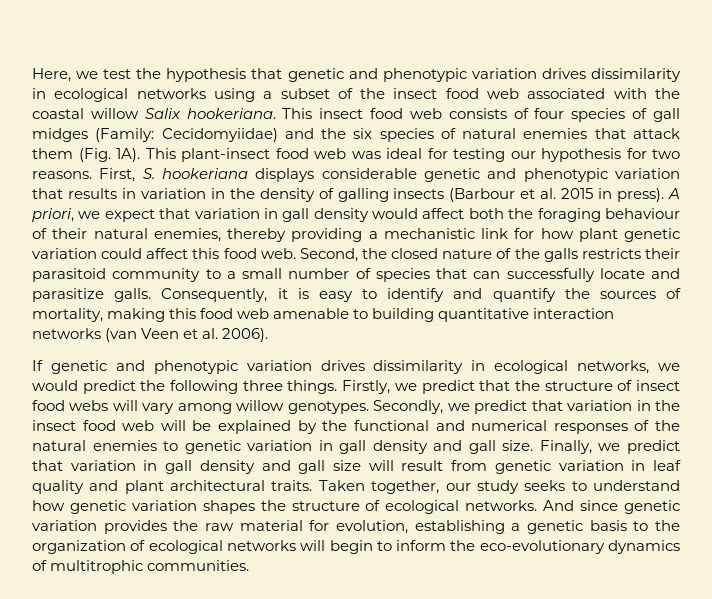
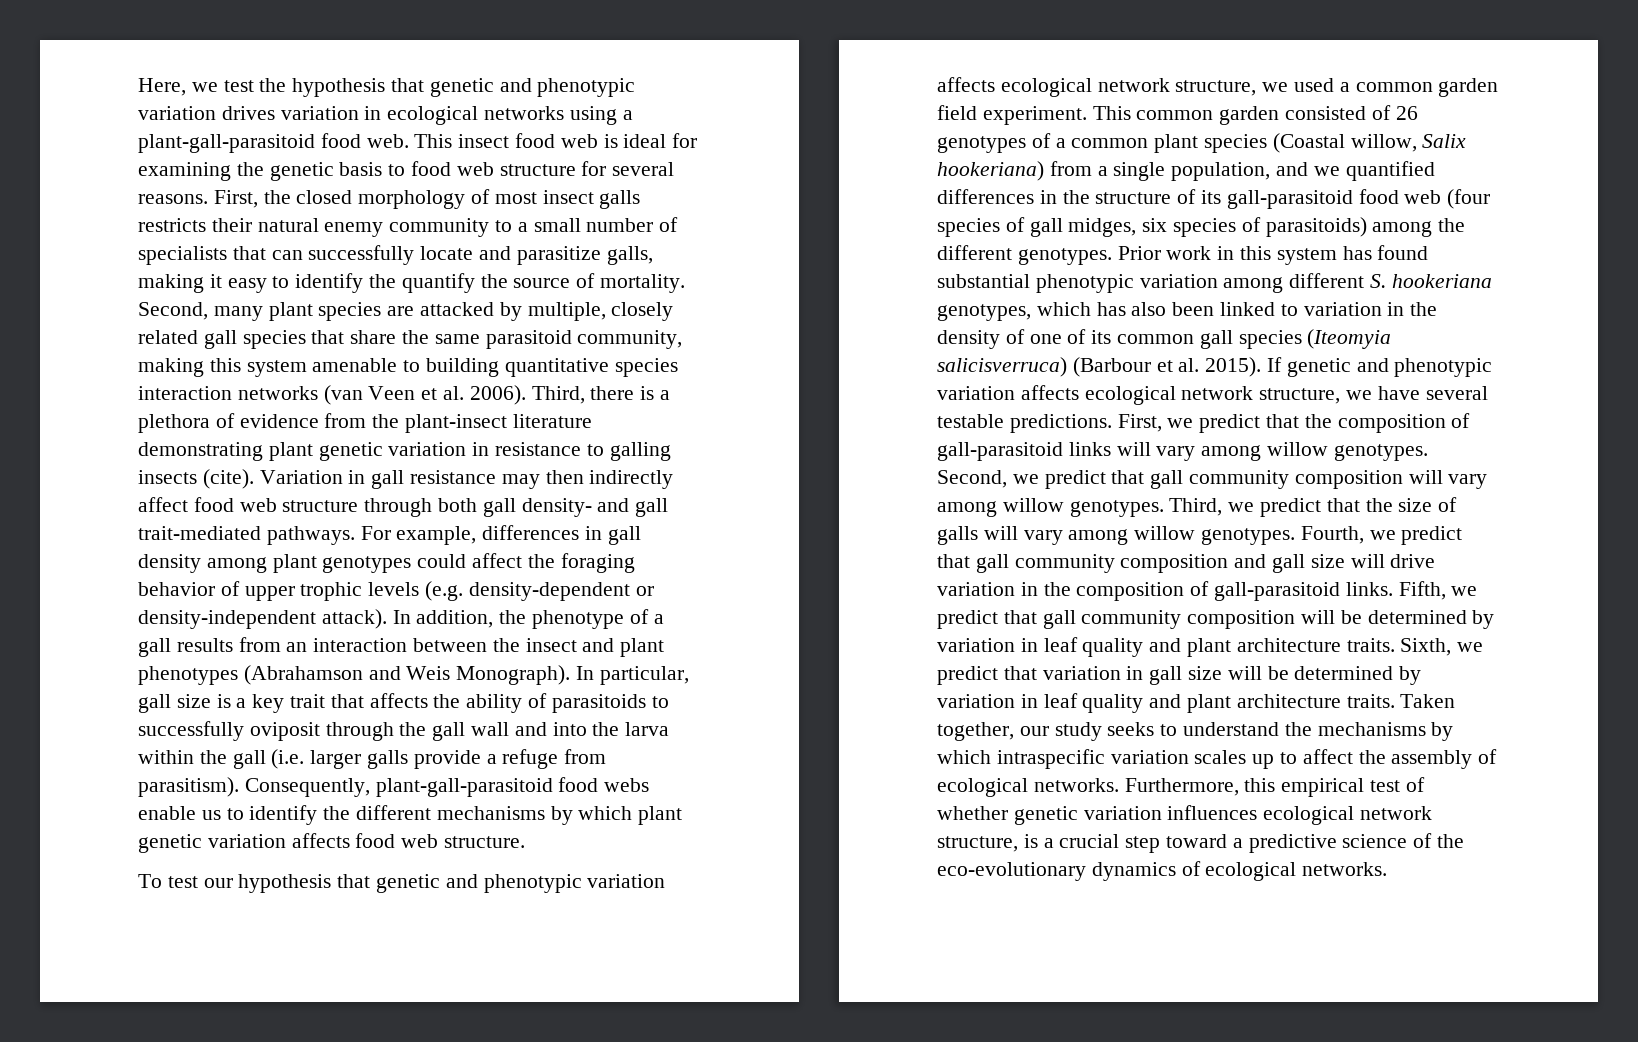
- Here, we test the hypothesis that genetic and phenotypic variation drives dissimilarity in ecological networks using a subset of the insect food web associated with the coastal willow Salix hookeriana. This insect food web consists of four species of gall midges (Family: Cecidomyiidae) and the six species of natural enemies that attack them (Fig. 1A). This plant-insect food web was ideal for testing our hypothesis for two reasons. First, S. hookeriana displays considerable genetic and phenotypic variation that results in variation in the density of galling insects (Barbour et al. 2015 in press). A priori, we expect that variation in gall density would affect both the foraging behaviour of their natural enemies, thereby providing a mechanistic link for how plant genetic variation could affect this food web. Second, the closed nature of the galls restricts their parasitoid community to a small number of species that can successfully locate and parasitize galls. Consequently, it is easy to identify and quantify the sources of mortality, making this food web amenable to building quantitative interaction networks (van Veen et al. 2006).
- If genetic and phenotypic variation drives dissimilarity in ecological networks, we would predict the following three things. Firstly, we predict that the structure of insect food webs will vary among willow genotypes. Secondly, we predict that variation in the insect food web will be explained by the functional and numerical responses of the natural enemies to genetic variation in gall density and gall size. Finally, we predict that variation in gall density and gall size will result from genetic variation in leaf quality and plant architectural traits.
+ Here, we test the hypothesis that genetic and phenotypic variation drives variation in ecological networks using a plant-gall-parasitoid food web. This insect food web is ideal for examining the genetic basis to food web structure for several reasons. First, the closed morphology of most insect galls restricts their natural enemy community to a small number of specialists that can successfully locate and parasitize galls, making it easy to identify the quantify the source of mortality. Second, many plant species are attacked by multiple, closely related gall species that share the same parasitoid community, making this system amenable to building quantitative species interaction networks (van Veen et al. 2006). Third, there is a plethora of evidence from the plant-insect literature demonstrating plant genetic variation in resistance to galling insects (cite). Variation in gall resistance may then indirectly affect food web structure through both gall density- and gall trait-mediated pathways. For example, differences in gall density among plant genotypes could affect the foraging behavior of upper trophic levels (e.g. density-dependent or density-independent attack). In addition, the phenotype of a gall results from an interaction between the insect and plant phenotypes (Abrahamson and Weis Monograph). In particular, gall size is a key trait that affects the ability of parasitoids to successfully oviposit through the gall wall and into the larva within the gall (i.e. larger galls provide a refuge from parasitism). Consequently, plant-gall-parasitoid food webs enable us to identify the different mechanisms by which plant genetic variation affects food web structure.
+ To test our hypothesis that genetic and phenotypic variation affects ecological network structure, we used a common garden field experiment. This common garden consisted of 26 genotypes of a common plant species (Coastal willow, Salix hookeriana) from a single population, and we quantified differences in the structure of its gall-parasitoid food web (four species of gall midges, six species of parasitoids) among the different genotypes. Prior work in this system has found substantial phenotypic variation among different S. hookeriana genotypes, which has also been linked to variation in the density of one of its common gall species (Iteomyia salicisverruca) (Barbour et al. 2015). If genetic and phenotypic variation affects ecological network structure, we have several testable predictions. First, we predict that the composition of gall-parasitoid links will vary among willow genotypes. Second, we predict that gall community composition will vary among willow genotypes. Third, we predict that the size of galls will vary among willow genotypes. Fourth, we predict that gall community composition and gall size will drive variation in the composition of gall-parasitoid links. Fifth, we predict that gall community composition will be determined by variation in leaf quality and plant architecture traits. Sixth, we predict that variation in gall size will be determined by variation in leaf quality and plant architecture traits.
- Taken together, our study seeks to understand how genetic variation shapes the structure of ecological networks. And since genetic variation provides the raw material for evolution, establishing a genetic basis to the organization of ecological networks will begin to inform the eco-evolutionary dynamics of multitrophic communities.
+ Taken together, our study seeks to understand the mechanisms by which intraspecific variation scales up to affect the assembly of ecological networks. Furthermore, this empirical test of whether genetic variation influences ecological network structure, is a crucial step toward a predictive science of the eco-evolutionary dynamics of ecological networks.

